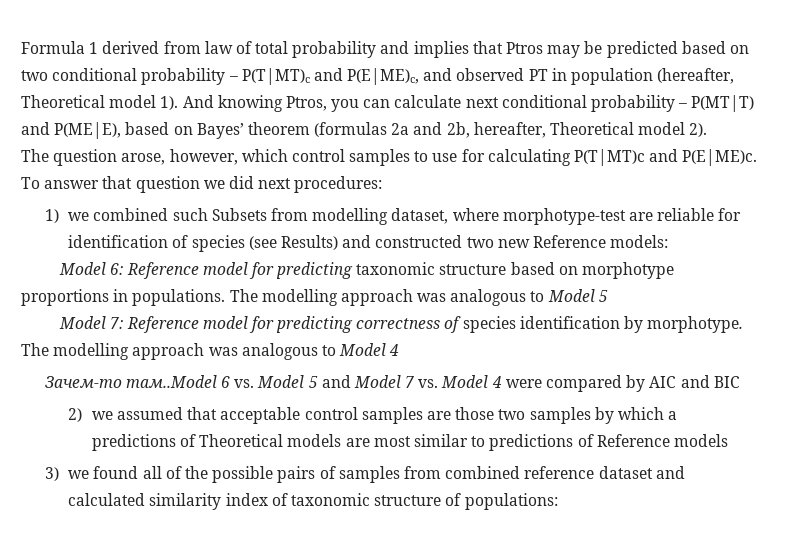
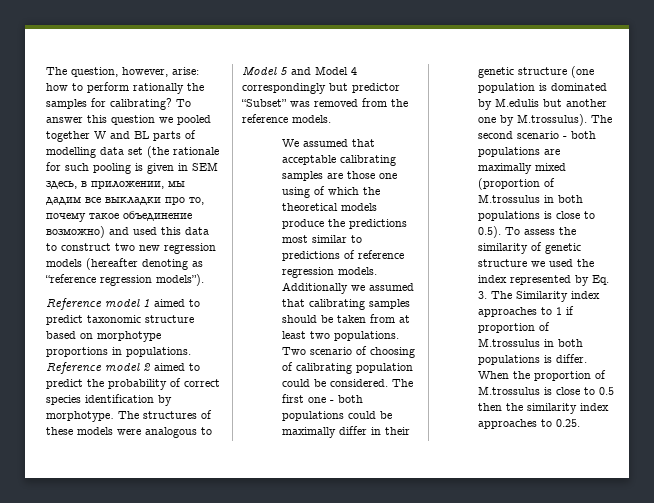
- Formula 1 derived from law of total probability and implies that Ptros may be predicted based on two conditional probability – P(T|MT)c and P(E|ME)c, and observed PT in population (hereafter, Theoretical model 1). And knowing Ptros, you can calculate next conditional probability – P(MT|T) and P(ME|E), based on Bayes’ theorem (formulas 2a and 2b, hereafter, Theoretical model 2).
- The question arose, however, which control samples to use for calculating P(T|MT)c and P(E|ME)c.
+ The question, however, arise: how to perform rationally the samples for calibrating?
- To answer that question we did next procedures:
- 1) we combined such Subsets from modelling dataset, where morphotype-test are reliable for identification of species (see Results) and constructed two new Reference models:
- Model 6: Reference model for predicting taxonomic structure based on morphotype proportions in populations.
+ To answer this question we pooled together W and BL parts of modelling data set (the rationale for such pooling is given in SEM здесь, в приложении, мы дадим все выкладки про то, почему такое объединение возможно) and used this data to construct two new regression models (hereafter denoting as “reference regression models”).
+ Reference model 1 aimed to predict taxonomic structure based on morphotype proportions in populations.
- The modelling approach was analogous to Model 5
- Model 7: Reference model for predicting correctness of species identification by morphotype.
+ Reference model 2 aimed to predict the probability of correct species identification by morphotype.
- The modelling approach was analogous to Model 4
- Зачем-то там..Model 6 vs. Model 5 and Model 7 vs. Model 4 were compared by AIC and BIC
- 2) we assumed that acceptable control samples are those two samples by which a predictions of Theoretical models are most similar to predictions of Reference models
- 3) we found all of the possible pairs of samples from combined reference dataset and calculated similarity index of taxonomic structure of populations:
+ The structures of these models were analogous to Model 5 and Model 4 correspondingly but predictor “Subset” was removed from the reference models.
+ We assumed that acceptable calibrating samples are those one using of which the theoretical models produce the predictions most similar to predictions of reference regression models. Additionally we assumed that calibrating samples should be taken from at least two populations. Two scenario of choosing of calibrating population could be considered. The first one - both populations could be maximally differ in their genetic structure (one population is dominated by M.edulis but another one by M.trossulus). The second scenario - both populations are maximally mixed (proportion of M.trossulus in both populations is close to 0.5). To assess the similarity of genetic structure we used the index represented by Eq. 3. The Similarity index approaches to 1 if proportion of M.trossulus in both populations is differ. When the proportion of M.trossulus is close to 0.5 then the similarity index approaches to 0.25.

